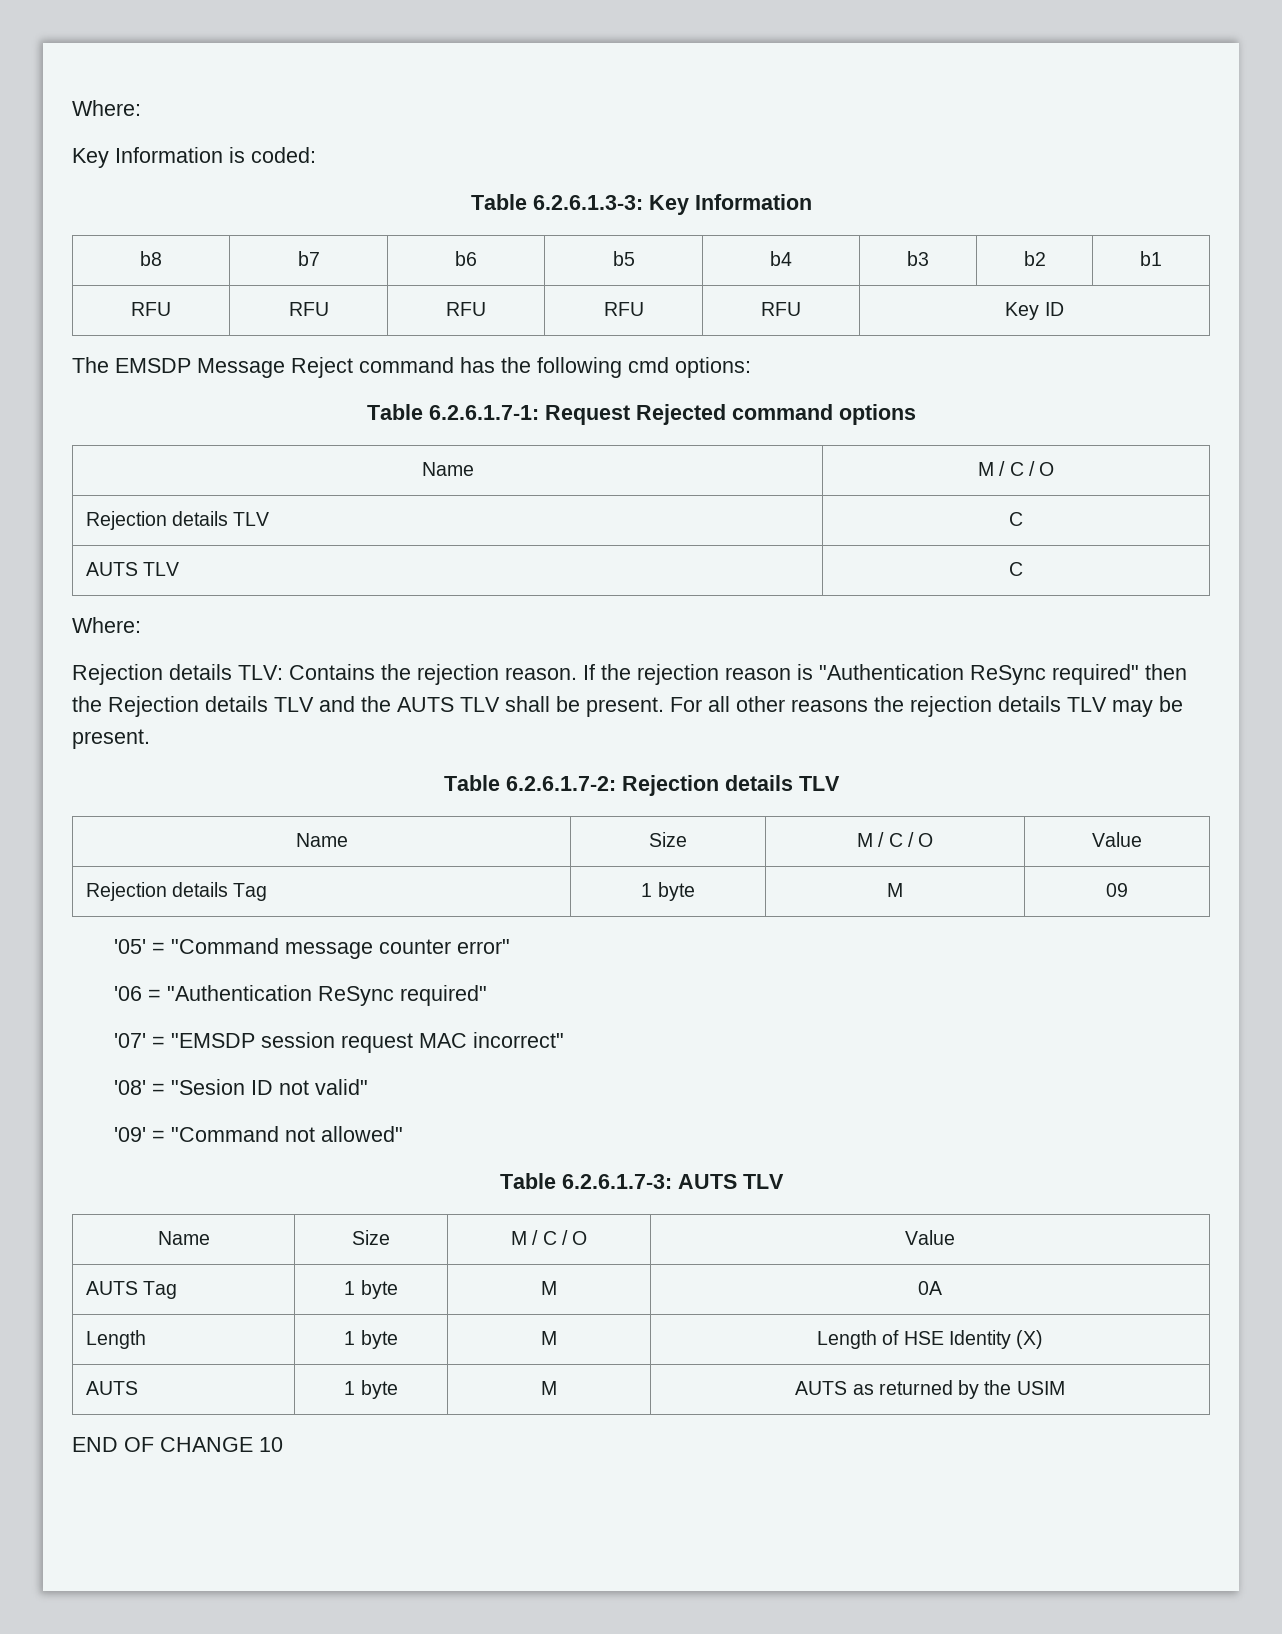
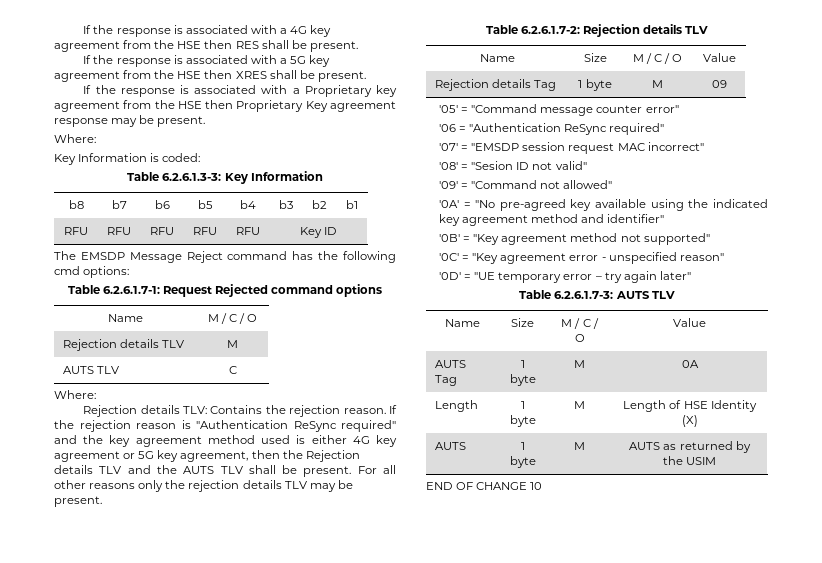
+ If the response is associated with a 4G key agreement from the HSE then RES shall be present.
+ If the response is associated with a 5G key agreement from the HSE then XRES shall be present.
+ If the response is associated with a Proprietary key agreement from the HSE then Proprietary Key agreement response may be present.
- Rejection details TLV | C
+ Rejection details TLV | M
- If the rejection reason is "Authentication ReSync required" then the Rejection details TLV and the AUTS TLV shall be present.
+ If the rejection reason is "Authentication ReSync required" and the key agreement method used is either 4G key agreement or 5G key agreement, then the Rejection details TLV and the AUTS TLV shall be present.
- For all other reasons the rejection details TLV may be present.
+ For all other reasons only the rejection details TLV may be present.
+ '0A' = "No pre-agreed key available using the indicated key agreement method and identifier"
+ '0B' = "Key agreement method not supported"
+ '0C' = "Key agreement error - unspecified reason"
+ '0D' = "UE temporary error – try again later"

